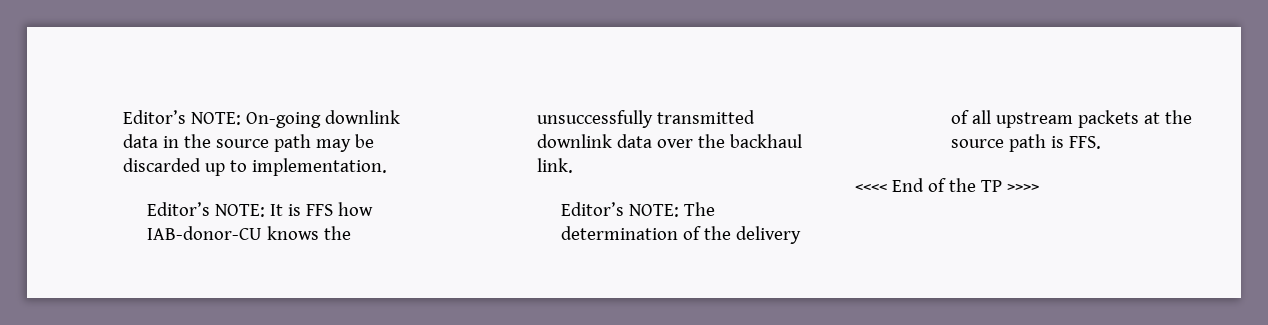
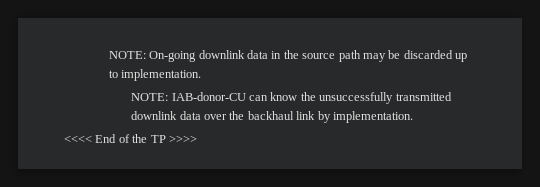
- Editor’s NOTE: On-going downlink data in the source path may be discarded up to implementation.
+ NOTE: On-going downlink data in the source path may be discarded up to implementation.
- Editor’s NOTE: It is FFS how IAB-donor-CU knows the unsuccessfully transmitted downlink data over the backhaul link.
- Editor’s NOTE: The determination of the delivery of all upstream packets at the source path is FFS.
+ NOTE: IAB-donor-CU can know the unsuccessfully transmitted downlink data over the backhaul link by implementation.

